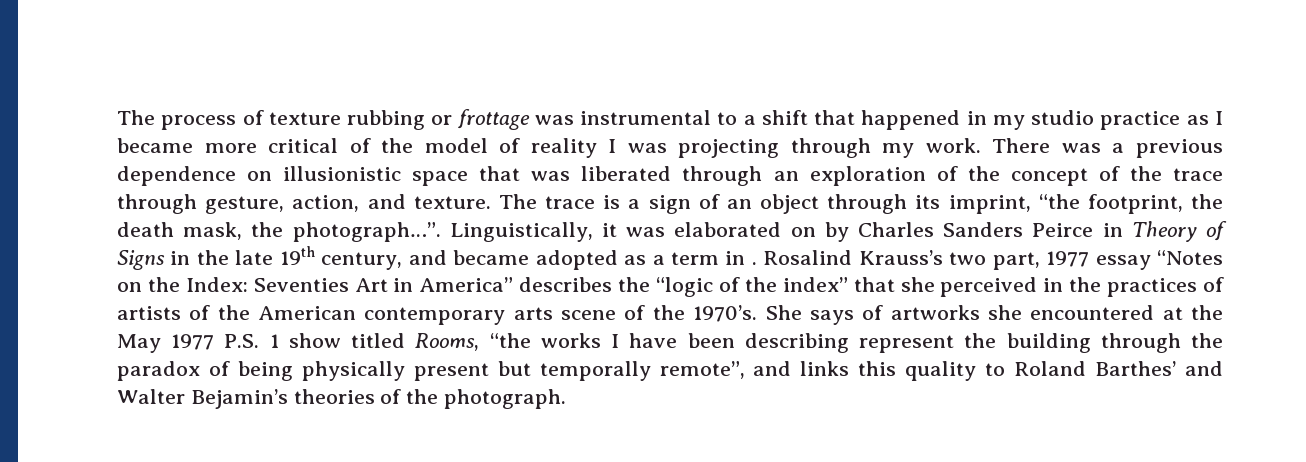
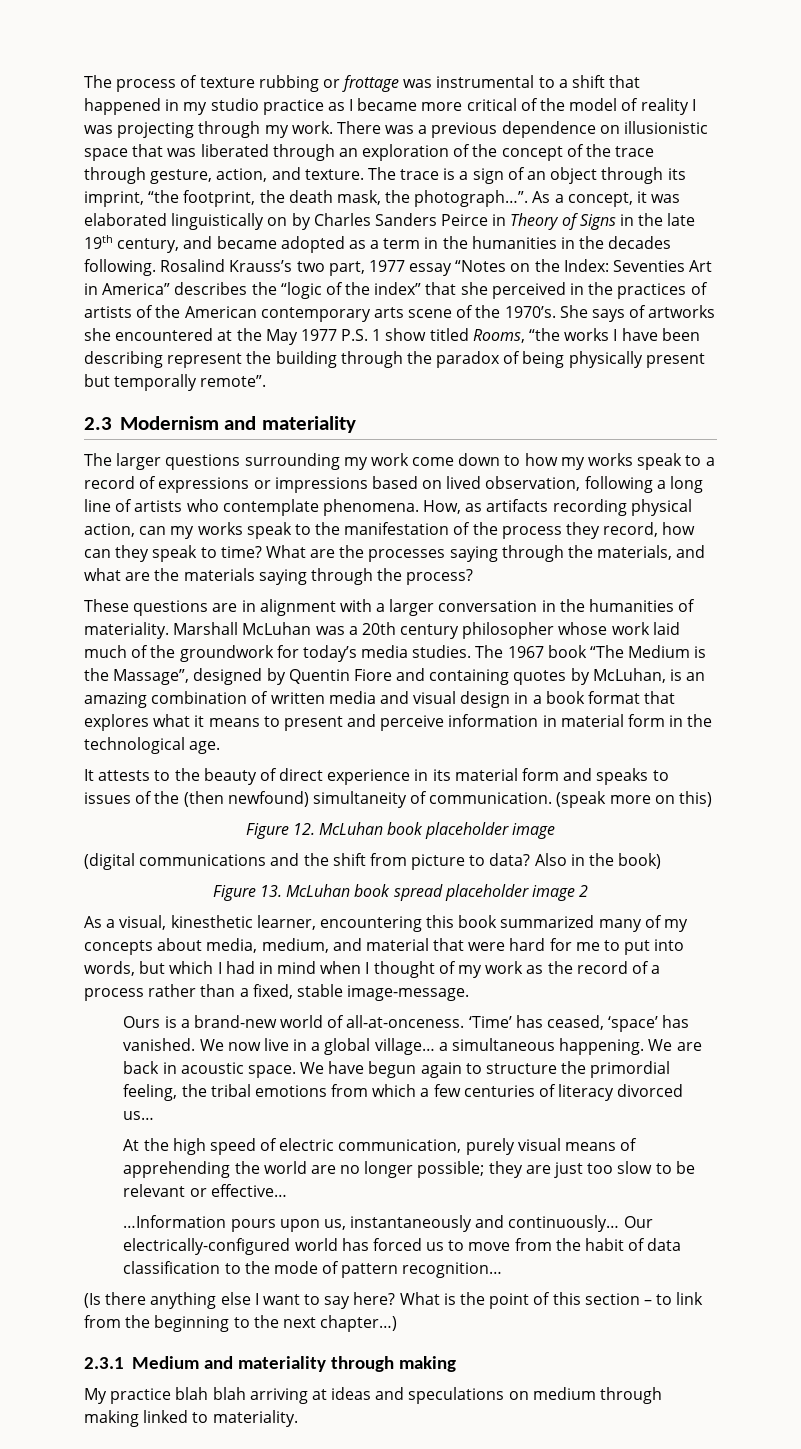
- Linguistically, it was elaborated on by Charles Sanders Peirce in Theory of Signs in the late 19th century, and became adopted as a term in .
+ As a concept, it was elaborated linguistically on by Charles Sanders Peirce in Theory of Signs in the late 19th century, and became adopted as a term in the humanities in the decades following.
- She says of artworks she encountered at the May 1977 P.S. 1 show titled Rooms, “the works I have been describing represent the building through the paradox of being physically present but temporally remote”, and links this quality to Roland Barthes’ and Walter Bejamin’s theories of the photograph.
+ She says of artworks she encountered at the May 1977 P.S. 1 show titled Rooms, “the works I have been describing represent the building through the paradox of being physically present but temporally remote”.
+ 2.3 Modernism and materiality
+ The larger questions surrounding my work come down to how my works speak to a record of expressions or impressions based on lived observation, following a long line of artists who contemplate phenomena. How, as artifacts recording physical action, can my works speak to the manifestation of the process they record, how can they speak to time? What are the processes saying through the materials, and what are the materials saying through the process?
+ These questions are in alignment with a larger conversation in the humanities of materiality. Marshall McLuhan was a 20th century philosopher whose work laid much of the groundwork for today’s media studies. The 1967 book “The Medium is the Massage”, designed by Quentin Fiore and containing quotes by McLuhan, is an amazing combination of written media and visual design in a book format that explores what it means to present and perceive information in material form in the technological age.
+ It attests to the beauty of direct experience in its material form and speaks to issues of the (then newfound) simultaneity of communication. (speak more on this)
+ Figure 12. McLuhan book placeholder image
+ (digital communications and the shift from picture to data? Also in the book)
+ Figure 13. McLuhan book spread placeholder image 2
+ As a visual, kinesthetic learner, encountering this book summarized many of my concepts about media, medium, and material that were hard for me to put into words, but which I had in mind when I thought of my work as the record of a process rather than a fixed, stable image-message.
+ Ours is a brand-new world of all-at-onceness. ‘Time’ has ceased, ‘space’ has vanished. We now live in a global village… a simultaneous happening. We are back in acoustic space. We have begun again to structure the primordial feeling, the tribal emotions from which a few centuries of literacy divorced us…
+ At the high speed of electric communication, purely visual means of apprehending the world are no longer possible; they are just too slow to be relevant or effective…
+ …Information pours upon us, instantaneously and continuously… Our electrically-configured world has forced us to move from the habit of data classification to the mode of pattern recognition…
+ (Is there anything else I want to say here? What is the point of this section – to link from the beginning to the next chapter…)
+ 2.3.1 Medium and materiality through making
+ My practice blah blah arriving at ideas and speculations on medium through making linked to materiality.

